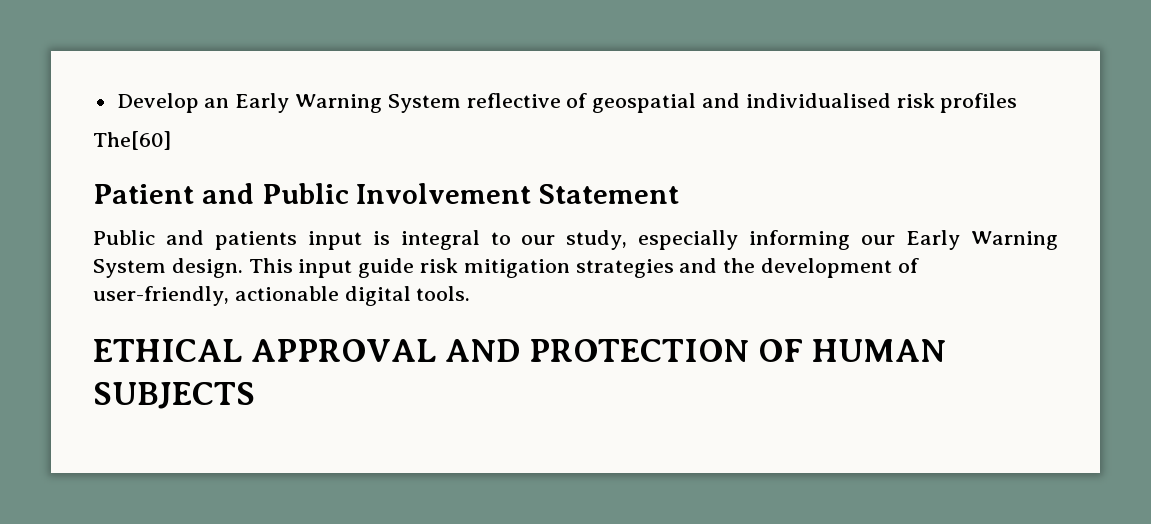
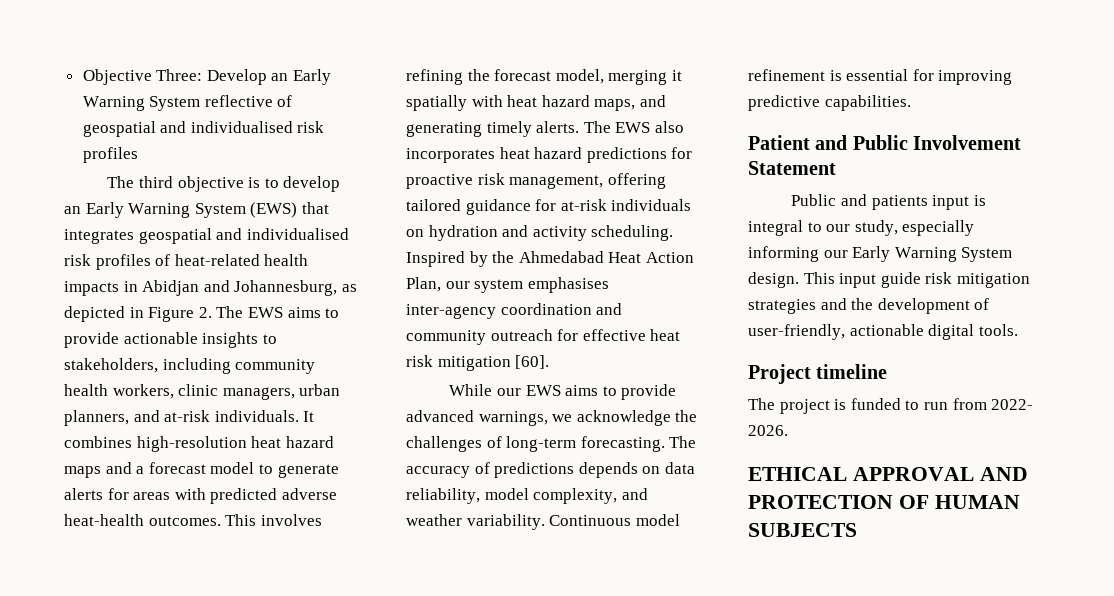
- Develop an Early Warning System reflective of geospatial and individualised risk profiles
+ Objective Three: Develop an Early Warning System reflective of geospatial and individualised risk profiles
- The[60]
+ The third objective is to develop an Early Warning System (EWS) that integrates geospatial and individualised risk profiles of heat-related health impacts in Abidjan and Johannesburg, as depicted in Figure 2. The EWS aims to provide actionable insights to stakeholders, including community health workers, clinic managers, urban planners, and at-risk individuals. It combines high-resolution heat hazard maps and a forecast model to generate alerts for areas with predicted adverse heat-health outcomes. This involves refining the forecast model, merging it spatially with heat hazard maps, and generating timely alerts. The EWS also incorporates heat hazard predictions for proactive risk management, offering tailored guidance for at-risk individuals on hydration and activity scheduling. Inspired by the Ahmedabad Heat Action Plan, our system emphasises inter-agency coordination and community outreach for effective heat risk mitigation [60].
+ While our EWS aims to provide advanced warnings, we acknowledge the challenges of long-term forecasting. The accuracy of predictions depends on data reliability, model complexity, and weather variability. Continuous model refinement is essential for improving predictive capabilities.
+ Project timeline
+ The project is funded to run from 2022- 2026.

